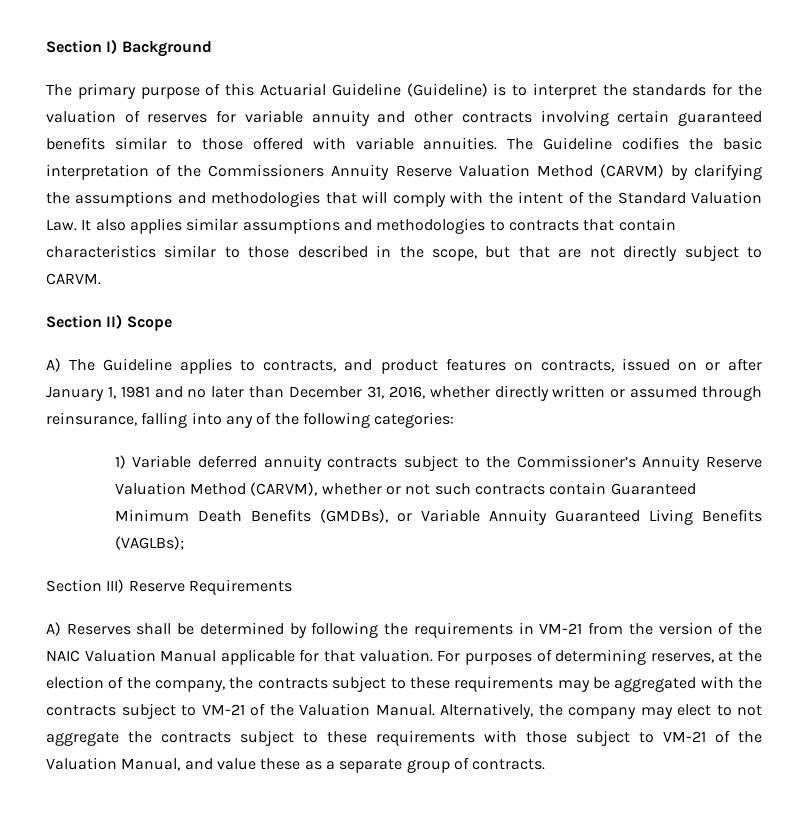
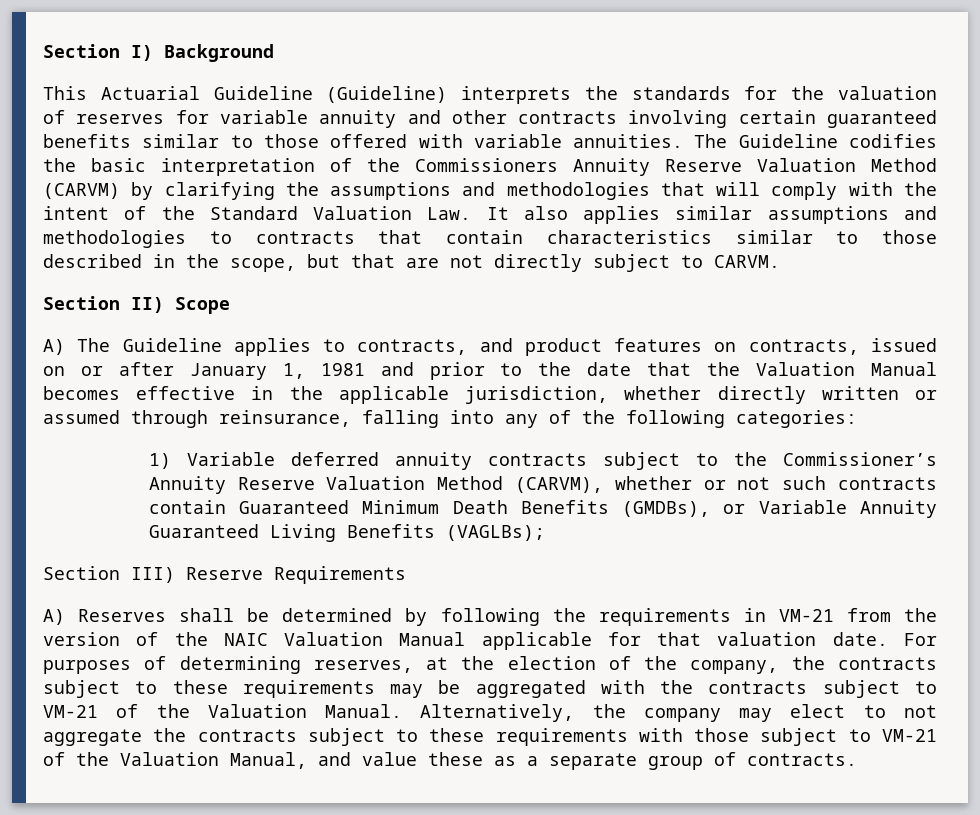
- The primary purpose of this Actuarial Guideline (Guideline) is to interpret the standards for the valuation of reserves for variable annuity and other contracts involving certain guaranteed benefits similar to those offered with variable annuities.
+ This Actuarial Guideline (Guideline) interprets the standards for the valuation of reserves for variable annuity and other contracts involving certain guaranteed benefits similar to those offered with variable annuities.
- A) The Guideline applies to contracts, and product features on contracts, issued on or after January 1, 1981 and no later than December 31, 2016, whether directly written or assumed through reinsurance, falling into any of the following categories:
+ A) The Guideline applies to contracts, and product features on contracts, issued on or after January 1, 1981 and prior to the date that the Valuation Manual becomes effective in the applicable jurisdiction, whether directly written or assumed through reinsurance, falling into any of the following categories:
- A) Reserves shall be determined by following the requirements in VM-21 from the version of the NAIC Valuation Manual applicable for that valuation.
+ A) Reserves shall be determined by following the requirements in VM-21 from the version of the NAIC Valuation Manual applicable for that valuation date.

